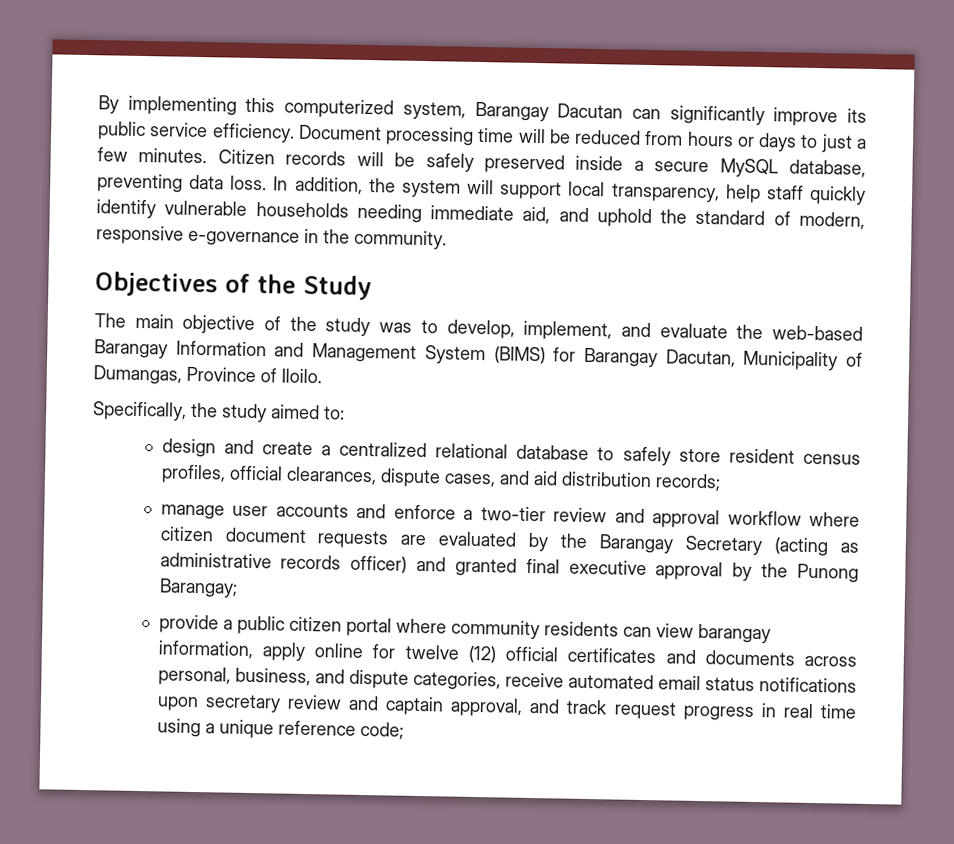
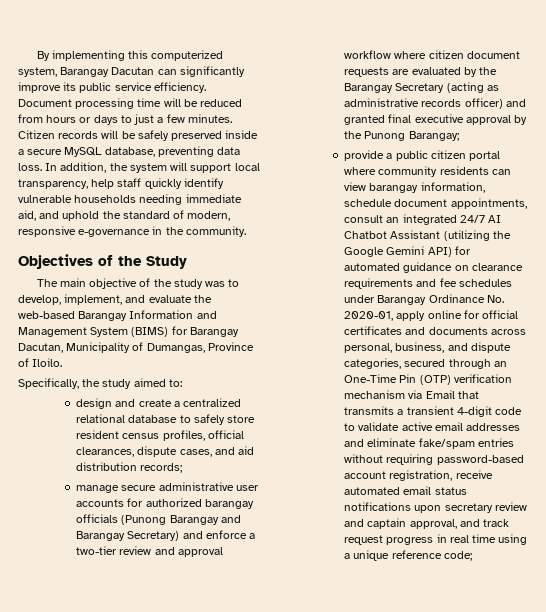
- manage user accounts and enforce a two-tier review and approval workflow where citizen document requests are evaluated by the Barangay Secretary (acting as administrative records officer) and granted final executive approval by the Punong Barangay;
+ manage secure administrative user accounts for authorized barangay officials (Punong Barangay and Barangay Secretary) and enforce a two-tier review and approval workflow where citizen document requests are evaluated by the Barangay Secretary (acting as administrative records officer) and granted final executive approval by the Punong Barangay;
- provide a public citizen portal where community residents can view barangay information, apply online for twelve (12) official certificates and documents across personal, business, and dispute categories, receive automated email status notifications upon secretary review and captain approval, and track request progress in real time using a unique reference code;
+ provide a public citizen portal where community residents can view barangay information, schedule document appointments, consult an integrated 24/7 AI Chatbot Assistant (utilizing the Google Gemini API) for automated guidance on clearance requirements and fee schedules under Barangay Ordinance No. 2020-01, apply online for official certificates and documents across personal, business, and dispute categories, secured through an One-Time Pin (OTP) verification mechanism via Email that transmits a transient 4-digit code to validate active email addresses and eliminate fake/spam entries without requiring password-based account registration, receive automated email status notifications upon secretary review and captain approval, and track request progress in real time using a unique reference code;

